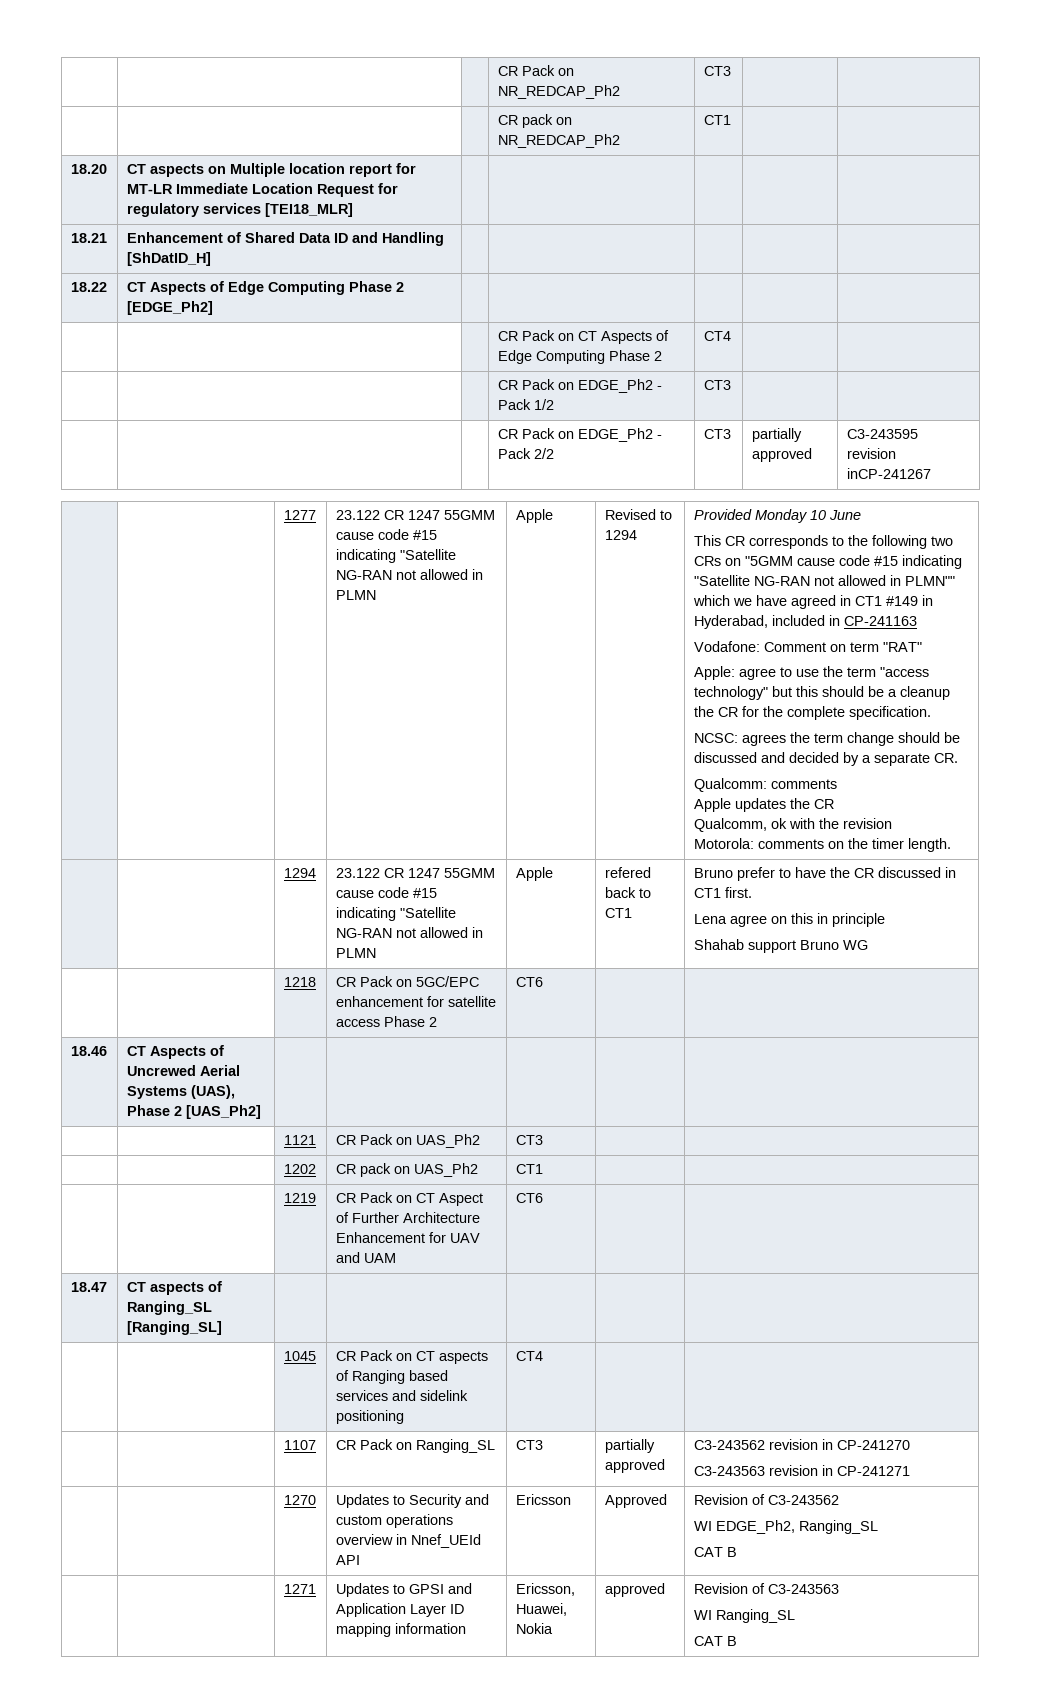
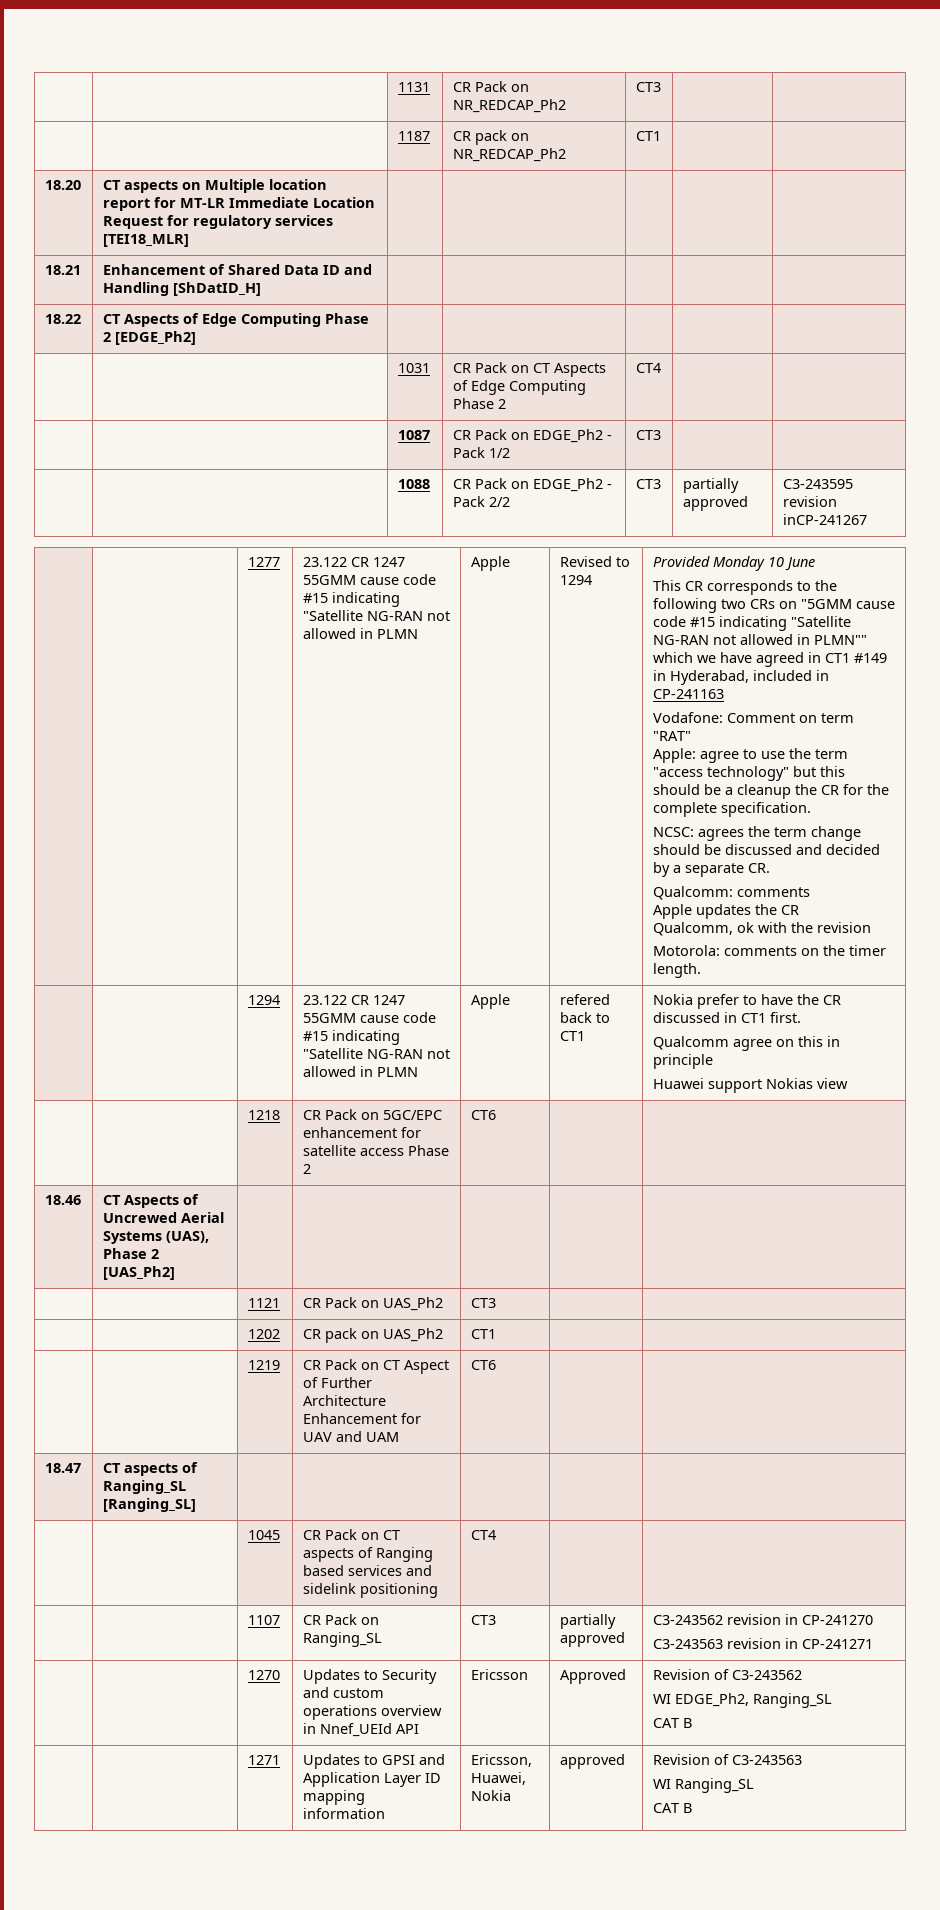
- | | | CR Pack on NR_REDCAP_Ph2 | CT3 | |
+ | | 1131 | CR Pack on NR_REDCAP_Ph2 | CT3 | |
- | | | CR pack on NR_REDCAP_Ph2 | CT1 | |
+ | | 1187 | CR pack on NR_REDCAP_Ph2 | CT1 | |
- | | | CR Pack on CT Aspects of Edge Computing Phase 2 | CT4 | |
+ | | 1031 | CR Pack on CT Aspects of Edge Computing Phase 2 | CT4 | |
- | | | CR Pack on EDGE_Ph2 - Pack 1/2 | CT3 | |
+ | | 1087 | CR Pack on EDGE_Ph2 - Pack 1/2 | CT3 | |
- | | | CR Pack on EDGE_Ph2 - Pack 2/2 | CT3 | partially approved | C3-243595 revision inCP-241267
+ | | 1088 | CR Pack on EDGE_Ph2 - Pack 2/2 | CT3 | partially approved | C3-243595 revision inCP-241267
- | | 1294 | 23.122 CR 1247 55GMM cause code #15 indicating "Satellite NG-RAN not allowed in PLMN | Apple | refered back to CT1 | Bruno prefer to have the CR discussed in CT1 first.
- Lena agree on this in principle
- Shahab support Bruno WG
+ | | 1294 | 23.122 CR 1247 55GMM cause code #15 indicating "Satellite NG-RAN not allowed in PLMN | Apple | refered back to CT1 | Nokia prefer to have the CR discussed in CT1 first.
+ Qualcomm agree on this in principle
+ Huawei support Nokias view

